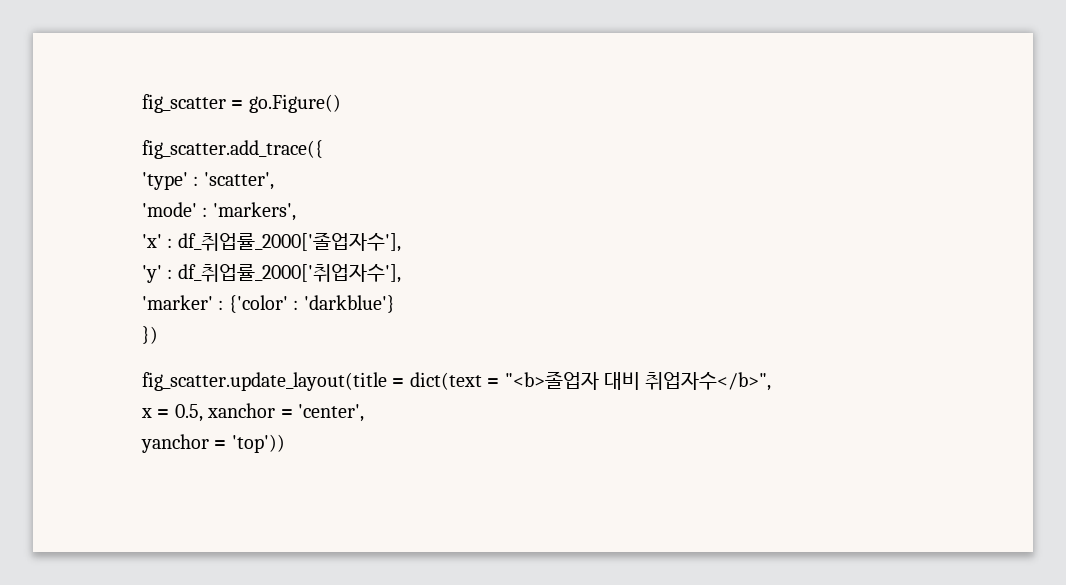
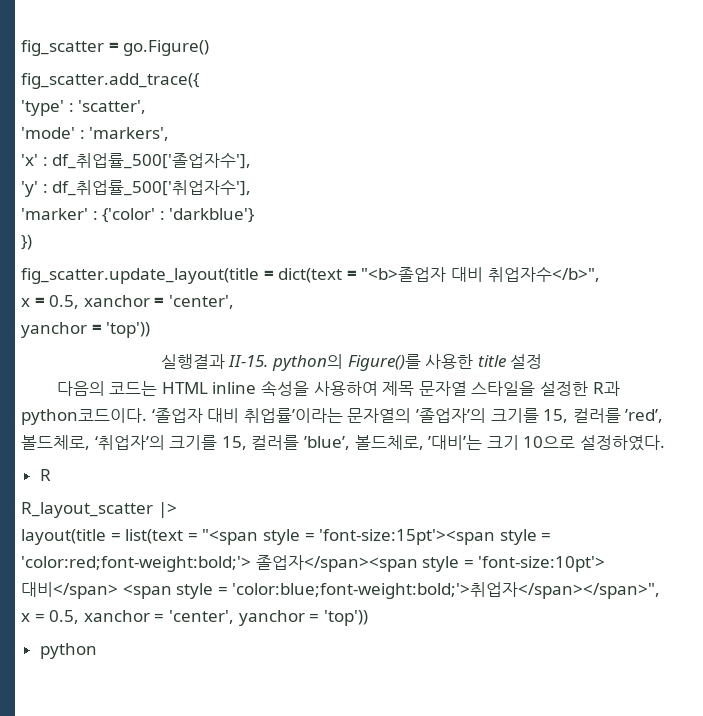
- 'x' : df_취업률_2000['졸업자수'],
+ 'x' : df_취업률_500['졸업자수'],
- 'y' : df_취업률_2000['취업자수'],
+ 'y' : df_취업률_500['취업자수'],
+ 실행결과 II-15. python의 Figure()를 사용한 title 설정
+ 다음의 코드는 HTML inline 속성을 사용하여 제목 문자열 스타일을 설정한 R과 python코드이다. ‘졸업자 대비 취업률’이라는 문자열의 ’졸업자’의 크기를 15, 컬러를 ’red’, 볼드체로, ‘취업자’의 크기를 15, 컬러를 ’blue’, 볼드체로, ’대비’는 크기 10으로 설정하였다.
+ R
+ R_layout_scatter |>
+ layout(title = list(text = "<span style = 'font-size:15pt'><span style = 'color:red;font-weight:bold;'> 졸업자</span><span style = 'font-size:10pt'> 대비</span> <span style = 'color:blue;font-weight:bold;'>취업자</span></span>",
+ x = 0.5, xanchor = 'center', yanchor = 'top'))
+ python

